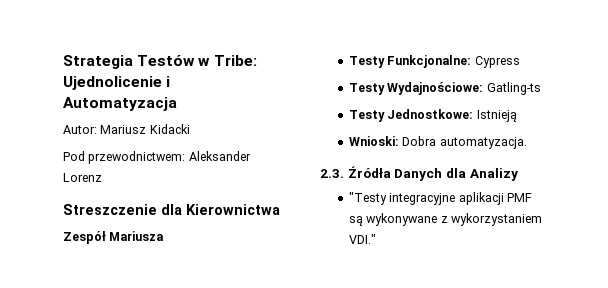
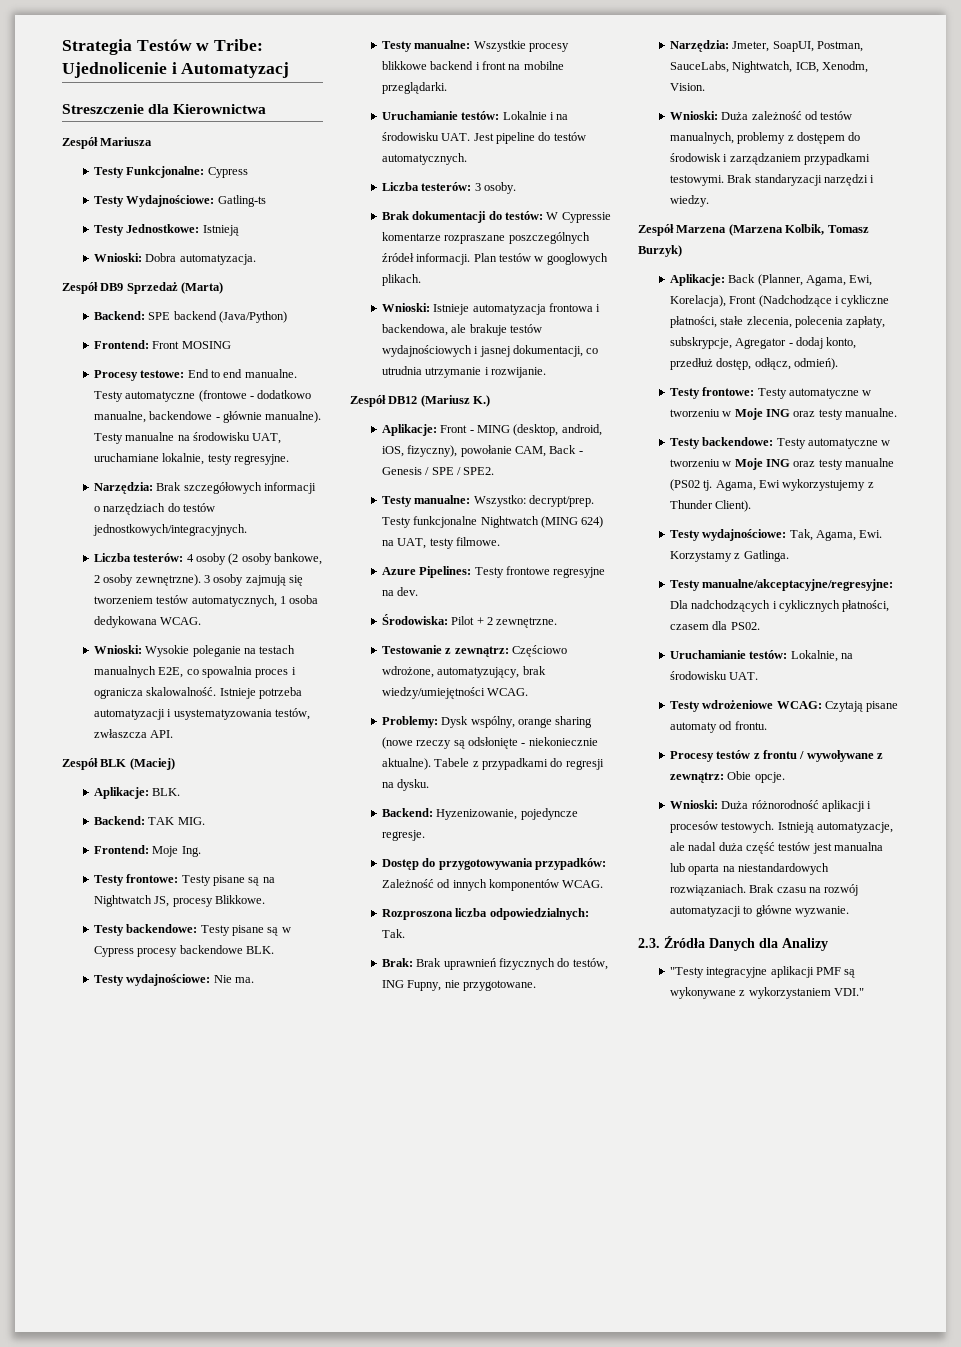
- Strategia Testów w Tribe: Ujednolicenie i Automatyzacja
- Autor: Mariusz Kidacki
- Pod przewodnictwem: Aleksander Lorenz
+ Strategia Testów w Tribe: Ujednolicenie i Automatyzacj
+ Zespół DB9 Sprzedaż (Marta)
+ Backend: SPE backend (Java/Python)
+ Frontend: Front MOSING
+ Procesy testowe: End to end manualne. Testy automatyczne (frontowe - dodatkowo manualne, backendowe - głównie manualne). Testy manualne na środowisku UAT, uruchamiane lokalnie, testy regresyjne.
+ Narzędzia: Brak szczegółowych informacji o narzędziach do testów jednostkowych/integracyjnych.
+ Liczba testerów: 4 osoby (2 osoby bankowe, 2 osoby zewnętrzne). 3 osoby zajmują się tworzeniem testów automatycznych, 1 osoba dedykowana WCAG.
+ Wnioski: Wysokie poleganie na testach manualnych E2E, co spowalnia proces i ogranicza skalowalność. Istnieje potrzeba automatyzacji i usystematyzowania testów, zwłaszcza API.
+ Zespół BLK (Maciej)
+ Aplikacje: BLK.
+ Backend: TAK MIG.
+ Frontend: Moje Ing.
+ Testy frontowe: Testy pisane są na Nightwatch JS, procesy Blikkowe.
+ Testy backendowe: Testy pisane są w Cypress procesy backendowe BLK.
+ Testy wydajnościowe: Nie ma.
+ Testy manualne: Wszystkie procesy blikkowe backend i front na mobilne przeglądarki.
+ Uruchamianie testów: Lokalnie i na środowisku UAT. Jest pipeline do testów automatycznych.
+ Liczba testerów: 3 osoby.
+ Brak dokumentacji do testów: W Cypressie komentarze rozpraszane poszczególnych źródeł informacji. Plan testów w googlowych plikach.
+ Wnioski: Istnieje automatyzacja frontowa i backendowa, ale brakuje testów wydajnościowych i jasnej dokumentacji, co utrudnia utrzymanie i rozwijanie.
+ Zespół DB12 (Mariusz K.)
+ Aplikacje: Front - MING (desktop, android, iOS, fizyczny), powołanie CAM, Back - Genesis / SPE / SPE2.
+ Testy manualne: Wszystko: decrypt/prep. Testy funkcjonalne Nightwatch (MING 624) na UAT, testy filmowe.
+ Azure Pipelines: Testy frontowe regresyjne na dev.
+ Środowiska: Pilot + 2 zewnętrzne.
+ Testowanie z zewnątrz: Częściowo wdrożone, automatyzujący, brak wiedzy/umiejętności WCAG.
+ Problemy: Dysk wspólny, orange sharing (nowe rzeczy są odsłonięte - niekoniecznie aktualne). Tabele z przypadkami do regresji na dysku.
+ Backend: Hyzenizowanie, pojedyncze regresje.
+ Dostęp do przygotowywania przypadków: Zależność od innych komponentów WCAG.
+ Rozproszona liczba odpowiedzialnych: Tak.
+ Brak: Brak uprawnień fizycznych do testów, ING Fupny, nie przygotowane.
+ Narzędzia: Jmeter, SoapUI, Postman, SauceLabs, Nightwatch, ICB, Xenodm, Vision.
+ Wnioski: Duża zależność od testów manualnych, problemy z dostępem do środowisk i zarządzaniem przypadkami testowymi. Brak standaryzacji narzędzi i wiedzy.
+ Zespół Marzena (Marzena Kolbik, Tomasz Burzyk)
+ Aplikacje: Back (Planner, Agama, Ewi, Korelacja), Front (Nadchodzące i cykliczne płatności, stałe zlecenia, polecenia zapłaty, subskrypcje, Agregator - dodaj konto, przedłuż dostęp, odłącz, odmień).
+ Testy frontowe: Testy automatyczne w tworzeniu w Moje ING oraz testy manualne.
+ Testy backendowe: Testy automatyczne w tworzeniu w Moje ING oraz testy manualne (PS02 tj. Agama, Ewi wykorzystujemy z Thunder Client).
+ Testy wydajnościowe: Tak, Agama, Ewi. Korzystamy z Gatlinga.
+ Testy manualne/akceptacyjne/regresyjne: Dla nadchodzących i cyklicznych płatności, czasem dla PS02.
+ Uruchamianie testów: Lokalnie, na środowisku UAT.
+ Testy wdrożeniowe WCAG: Czytają pisane automaty od frontu.
+ Procesy testów z frontu / wywoływane z zewnątrz: Obie opcje.
+ Wnioski: Duża różnorodność aplikacji i procesów testowych. Istnieją automatyzacje, ale nadal duża część testów jest manualna lub oparta na niestandardowych rozwiązaniach. Brak czasu na rozwój automatyzacji to główne wyzwanie.

